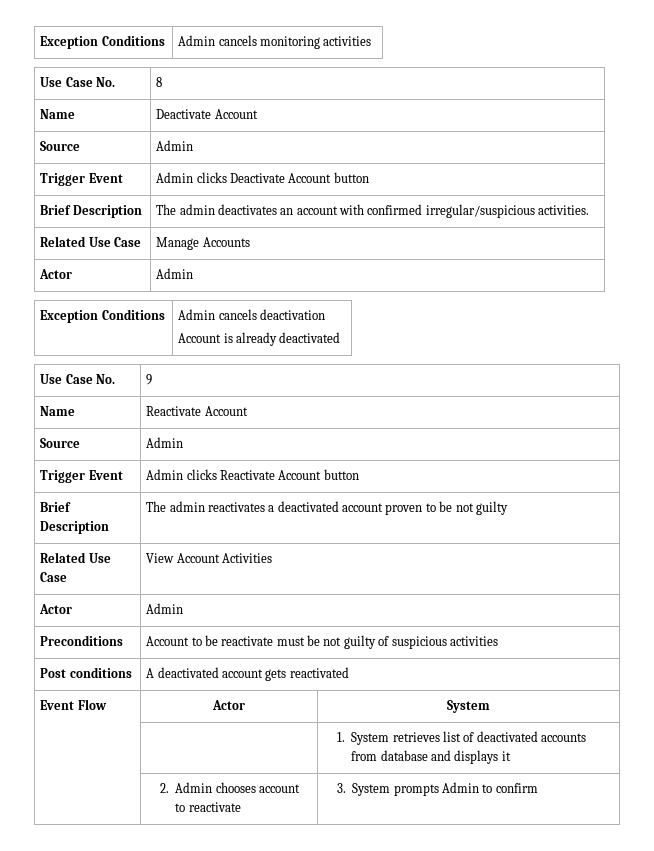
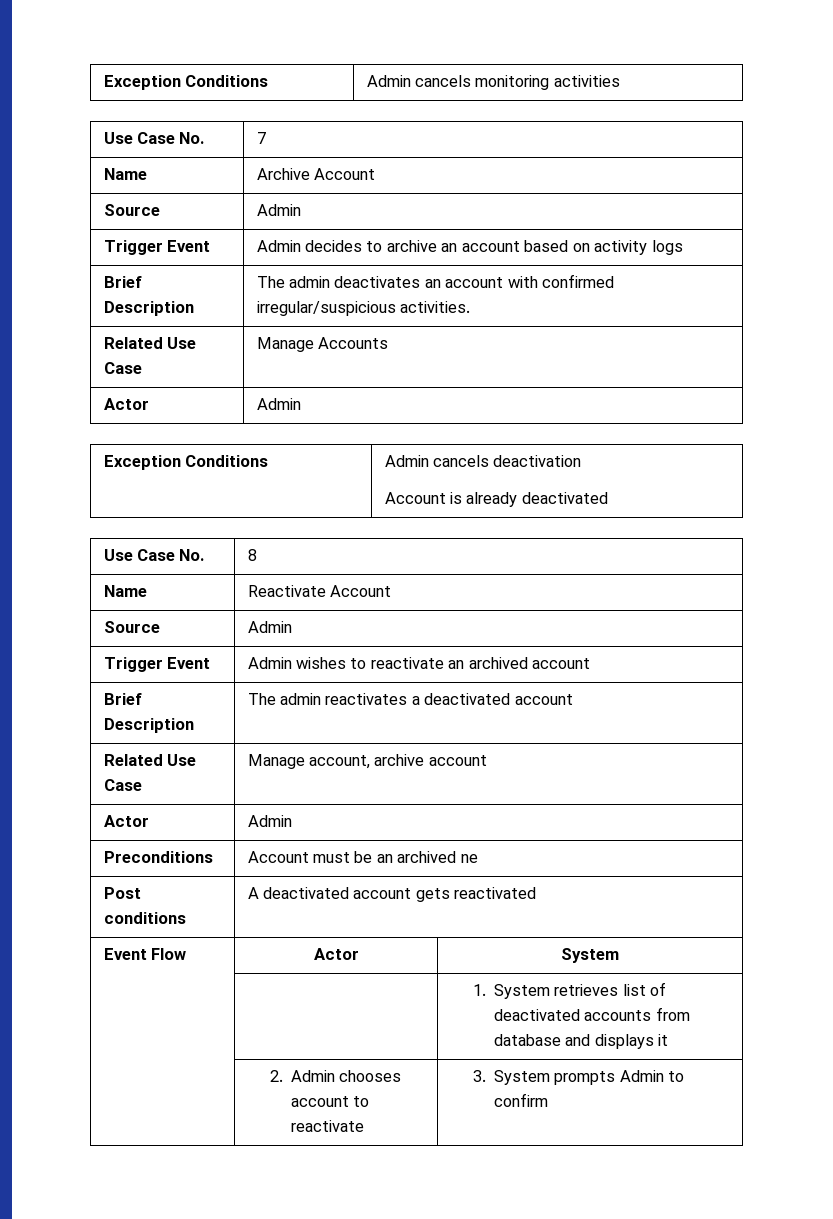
- Use Case No. | 8
- Name | Deactivate Account
+ Use Case No. | 7
+ Name | Archive Account
  Source | Admin
- Trigger Event | Admin clicks Deactivate Account button
+ Trigger Event | Admin decides to archive an account based on activity logs
- Use Case No. | 9
+ Use Case No. | 8
- Trigger Event | Admin clicks Reactivate Account button
+ Trigger Event | Admin wishes to reactivate an archived account
- Brief Description | The admin reactivates a deactivated account proven to be not guilty
- Related Use Case | View Account Activities
+ Brief Description | The admin reactivates a deactivated account
+ Related Use Case | Manage account, archive account
- Preconditions | Account to be reactivate must be not guilty of suspicious activities
+ Preconditions | Account must be an archived ne

